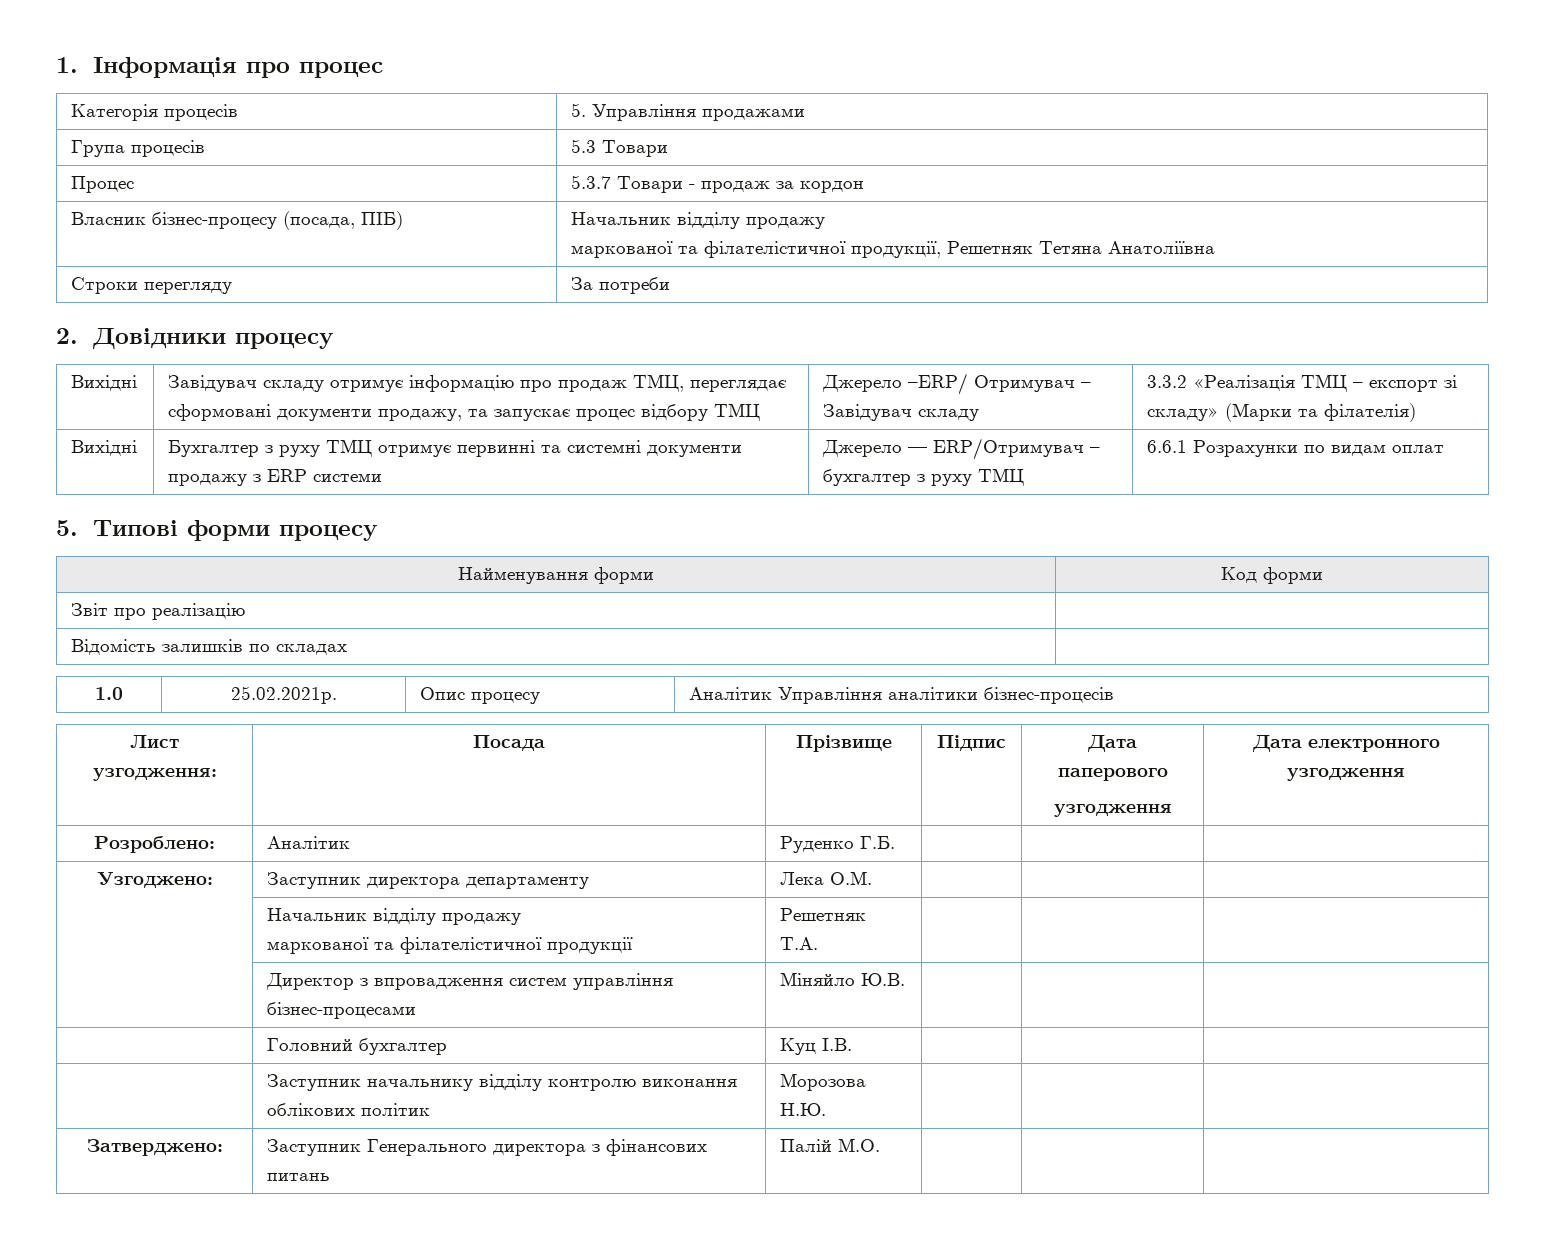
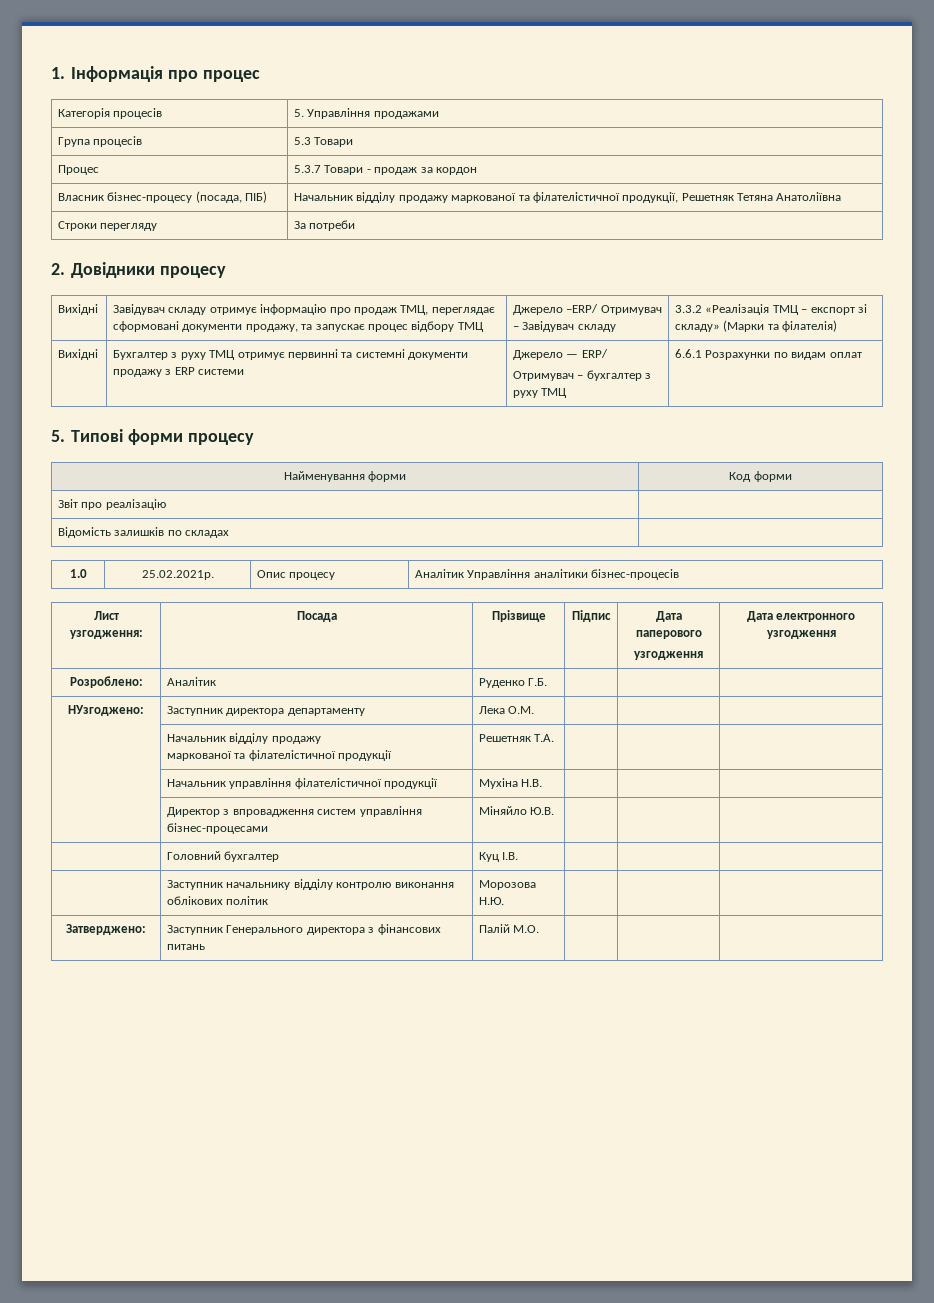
- Власник бізнес-процесу (посада, ПІБ) | Начальник відділу продажу
- маркованої та філателістичної продукції, Решетняк Тетяна Анатоліївна
+ Власник бізнес-процесу (посада, ПІБ) | Начальник відділу продажу маркованої та філателістичної продукції, Решетняк Тетяна Анатоліївна
- Вихідні | Бухгалтер з руху ТМЦ отримує первинні та системні документи продажу з ERP системи | Джерело — ERP/Отримувач – бухгалтер з руху ТМЦ | 6.6.1 Розрахунки по видам оплат
+ Вихідні | Бухгалтер з руху ТМЦ отримує первинні та системні документи продажу з ERP системи | Джерело — ERP/
+ Отримувач – бухгалтер з руху ТМЦ | 6.6.1 Розрахунки по видам оплат
- Узгоджено: | Заступник директора департаменту | Лека О.М. | | |
+ НУзгоджено: | Заступник директора департаменту | Лека О.М. | | |
+ | Начальник управління філателістичної продукції | Мухіна Н.В. | | |

